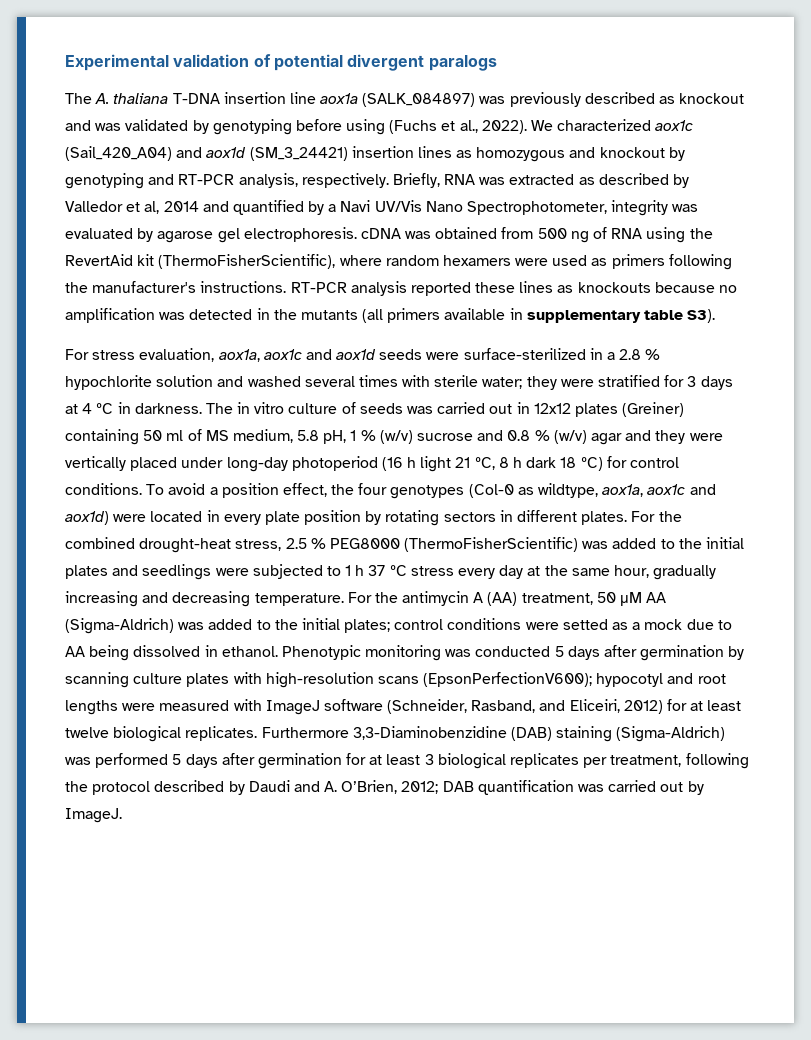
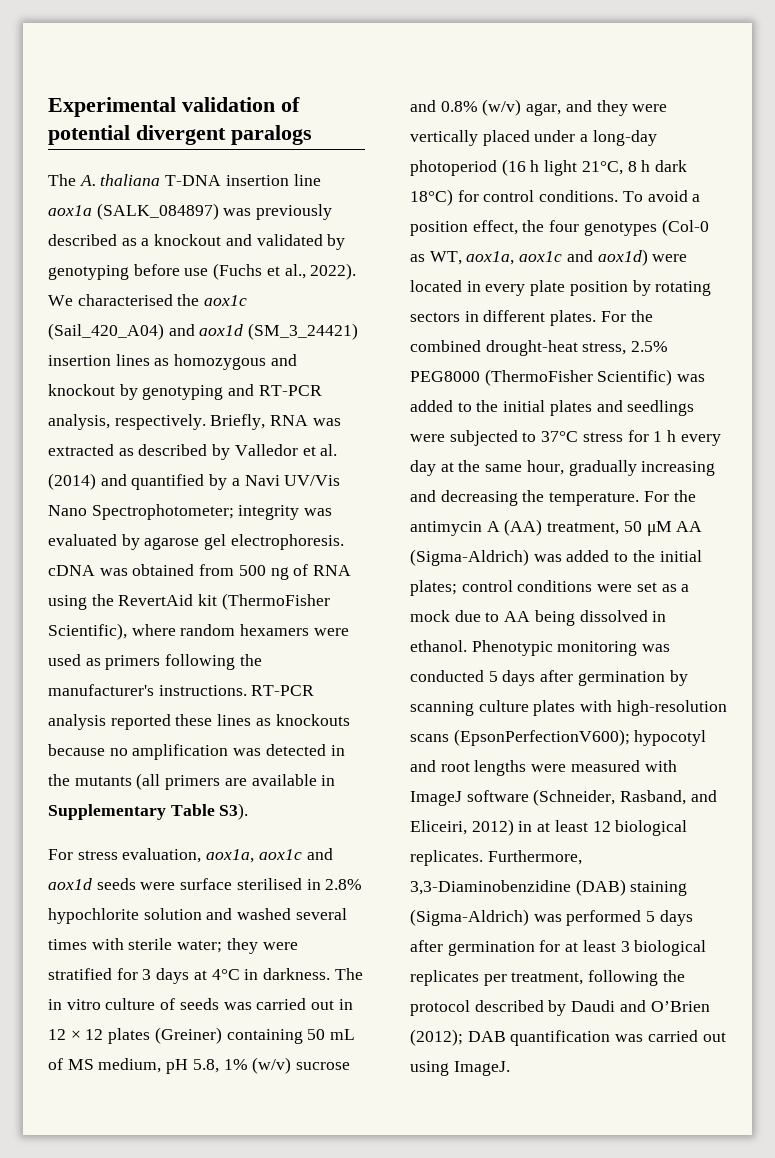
- The A. thaliana T-DNA insertion line aox1a (SALK_084897) was previously described as knockout and was validated by genotyping before using (Fuchs et al., 2022).
+ The A. thaliana T-DNA insertion line aox1a (SALK_084897) was previously described as a knockout and validated by genotyping before use (Fuchs et al., 2022).
- We characterized aox1c (Sail_420_A04) and aox1d (SM_3_24421) insertion lines as homozygous and knockout by genotyping and RT-PCR analysis, respectively.
+ We characterised the aox1c (Sail_420_A04) and aox1d (SM_3_24421) insertion lines as homozygous and knockout by genotyping and RT-PCR analysis, respectively.
- Briefly, RNA was extracted as described by Valledor et al, 2014 and quantified by a Navi UV/Vis Nano Spectrophotometer, integrity was evaluated by agarose gel electrophoresis. cDNA was obtained from 500 ng of RNA using the RevertAid kit (ThermoFisherScientific), where random hexamers were used as primers following the manufacturer's instructions.
+ Briefly, RNA was extracted as described by Valledor et al. (2014) and quantified by a Navi UV/Vis Nano Spectrophotometer; integrity was evaluated by agarose gel electrophoresis. cDNA was obtained from 500 ng of RNA using the RevertAid kit (ThermoFisher Scientific), where random hexamers were used as primers following the manufacturer's instructions.
- RT-PCR analysis reported these lines as knockouts because no amplification was detected in the mutants (all primers available in supplementary table S3).
+ RT-PCR analysis reported these lines as knockouts because no amplification was detected in the mutants (all primers are available in Supplementary Table S3).
- For stress evaluation, aox1a, aox1c and aox1d seeds were surface-sterilized in a 2.8 % hypochlorite solution and washed several times with sterile water; they were stratified for 3 days at 4 ºC in darkness.
+ For stress evaluation, aox1a, aox1c and aox1d seeds were surface sterilised in 2.8% hypochlorite solution and washed several times with sterile water; they were stratified for 3 days at 4°C in darkness.
- The in vitro culture of seeds was carried out in 12x12 plates (Greiner) containing 50 ml of MS medium, 5.8 pH, 1 % (w/v) sucrose and 0.8 % (w/v) agar and they were vertically placed under long-day photoperiod (16 h light 21 ºC, 8 h dark 18 ºC) for control conditions.
+ The in vitro culture of seeds was carried out in 12 × 12 plates (Greiner) containing 50 mL of MS medium, pH 5.8, 1% (w/v) sucrose and 0.8% (w/v) agar, and they were vertically placed under a long-day photoperiod (16 h light 21°C, 8 h dark 18°C) for control conditions.
- To avoid a position effect, the four genotypes (Col-0 as wildtype, aox1a, aox1c and aox1d) were located in every plate position by rotating sectors in different plates.
+ To avoid a position effect, the four genotypes (Col-0 as WT, aox1a, aox1c and aox1d) were located in every plate position by rotating sectors in different plates.
- For the combined drought-heat stress, 2.5 % PEG8000 (ThermoFisherScientific) was added to the initial plates and seedlings were subjected to 1 h 37 ºC stress every day at the same hour, gradually increasing and decreasing temperature.
+ For the combined drought-heat stress, 2.5% PEG8000 (ThermoFisher Scientific) was added to the initial plates and seedlings were subjected to 37°C stress for 1 h every day at the same hour, gradually increasing and decreasing the temperature.
- For the antimycin A (AA) treatment, 50 μM AA (Sigma-Aldrich) was added to the initial plates; control conditions were setted as a mock due to AA being dissolved in ethanol.
+ For the antimycin A (AA) treatment, 50 μM AA (Sigma-Aldrich) was added to the initial plates; control conditions were set as a mock due to AA being dissolved in ethanol.
- Phenotypic monitoring was conducted 5 days after germination by scanning culture plates with high-resolution scans (EpsonPerfectionV600); hypocotyl and root lengths were measured with ImageJ software (Schneider, Rasband, and Eliceiri, 2012) for at least twelve biological replicates.
+ Phenotypic monitoring was conducted 5 days after germination by scanning culture plates with high-resolution scans (EpsonPerfectionV600); hypocotyl and root lengths were measured with ImageJ software (Schneider, Rasband, and Eliceiri, 2012) in at least 12 biological replicates.
- Furthermore 3,3-Diaminobenzidine (DAB) staining (Sigma-Aldrich) was performed 5 days after germination for at least 3 biological replicates per treatment, following the protocol described by Daudi and A. O’Brien, 2012; DAB quantification was carried out by ImageJ.
+ Furthermore, 3,3-Diaminobenzidine (DAB) staining (Sigma-Aldrich) was performed 5 days after germination for at least 3 biological replicates per treatment, following the protocol described by Daudi and O’Brien (2012); DAB quantification was carried out using ImageJ.

